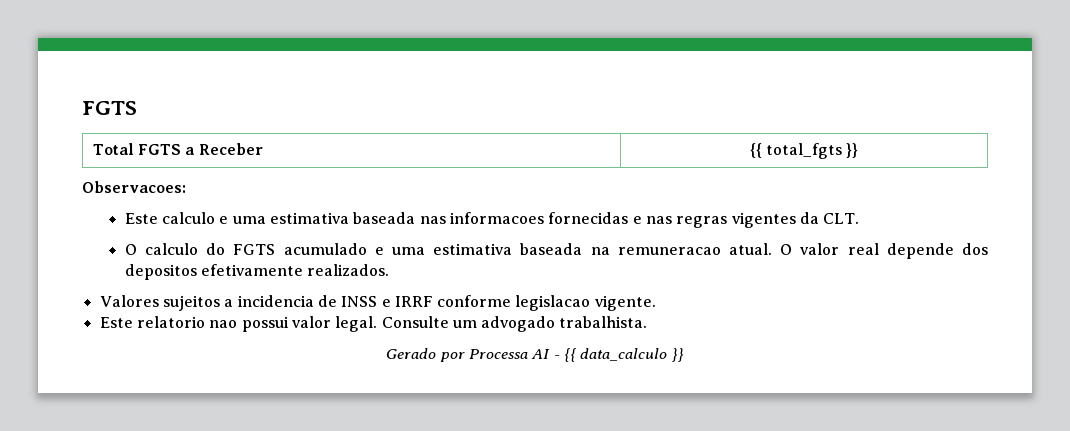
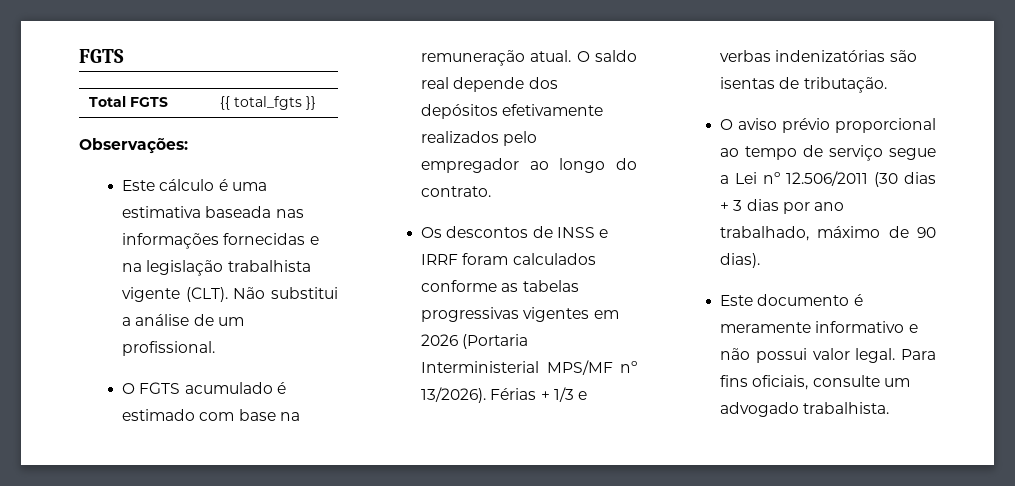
- Total FGTS a Receber | {{ total_fgts }}
+ Total FGTS | {{ total_fgts }}
- Observacoes:
- Este calculo e uma estimativa baseada nas informacoes fornecidas e nas regras vigentes da CLT.
- O calculo do FGTS acumulado e uma estimativa baseada na remuneracao atual.
+ Observações:
+ Este cálculo é uma estimativa baseada nas informações fornecidas e na legislação trabalhista vigente (CLT). Não substitui a análise de um profissional.
+ O FGTS acumulado é estimado com base na remuneração atual.
- O valor real depende dos depositos efetivamente realizados.
- Valores sujeitos a incidencia de INSS e IRRF conforme legislacao vigente.
- Este relatorio nao possui valor legal. Consulte um advogado trabalhista.
- Gerado por Processa AI - {{ data_calculo }}
+ O saldo real depende dos depósitos efetivamente realizados pelo empregador ao longo do contrato.
+ Os descontos de INSS e IRRF foram calculados conforme as tabelas progressivas vigentes em 2026 (Portaria Interministerial MPS/MF nº 13/2026). Férias + 1/3 e verbas indenizatórias são isentas de tributação.
+ O aviso prévio proporcional ao tempo de serviço segue a Lei nº 12.506/2011 (30 dias + 3 dias por ano trabalhado, máximo de 90 dias).
+ Este documento é meramente informativo e não possui valor legal. Para fins oficiais, consulte um advogado trabalhista.

